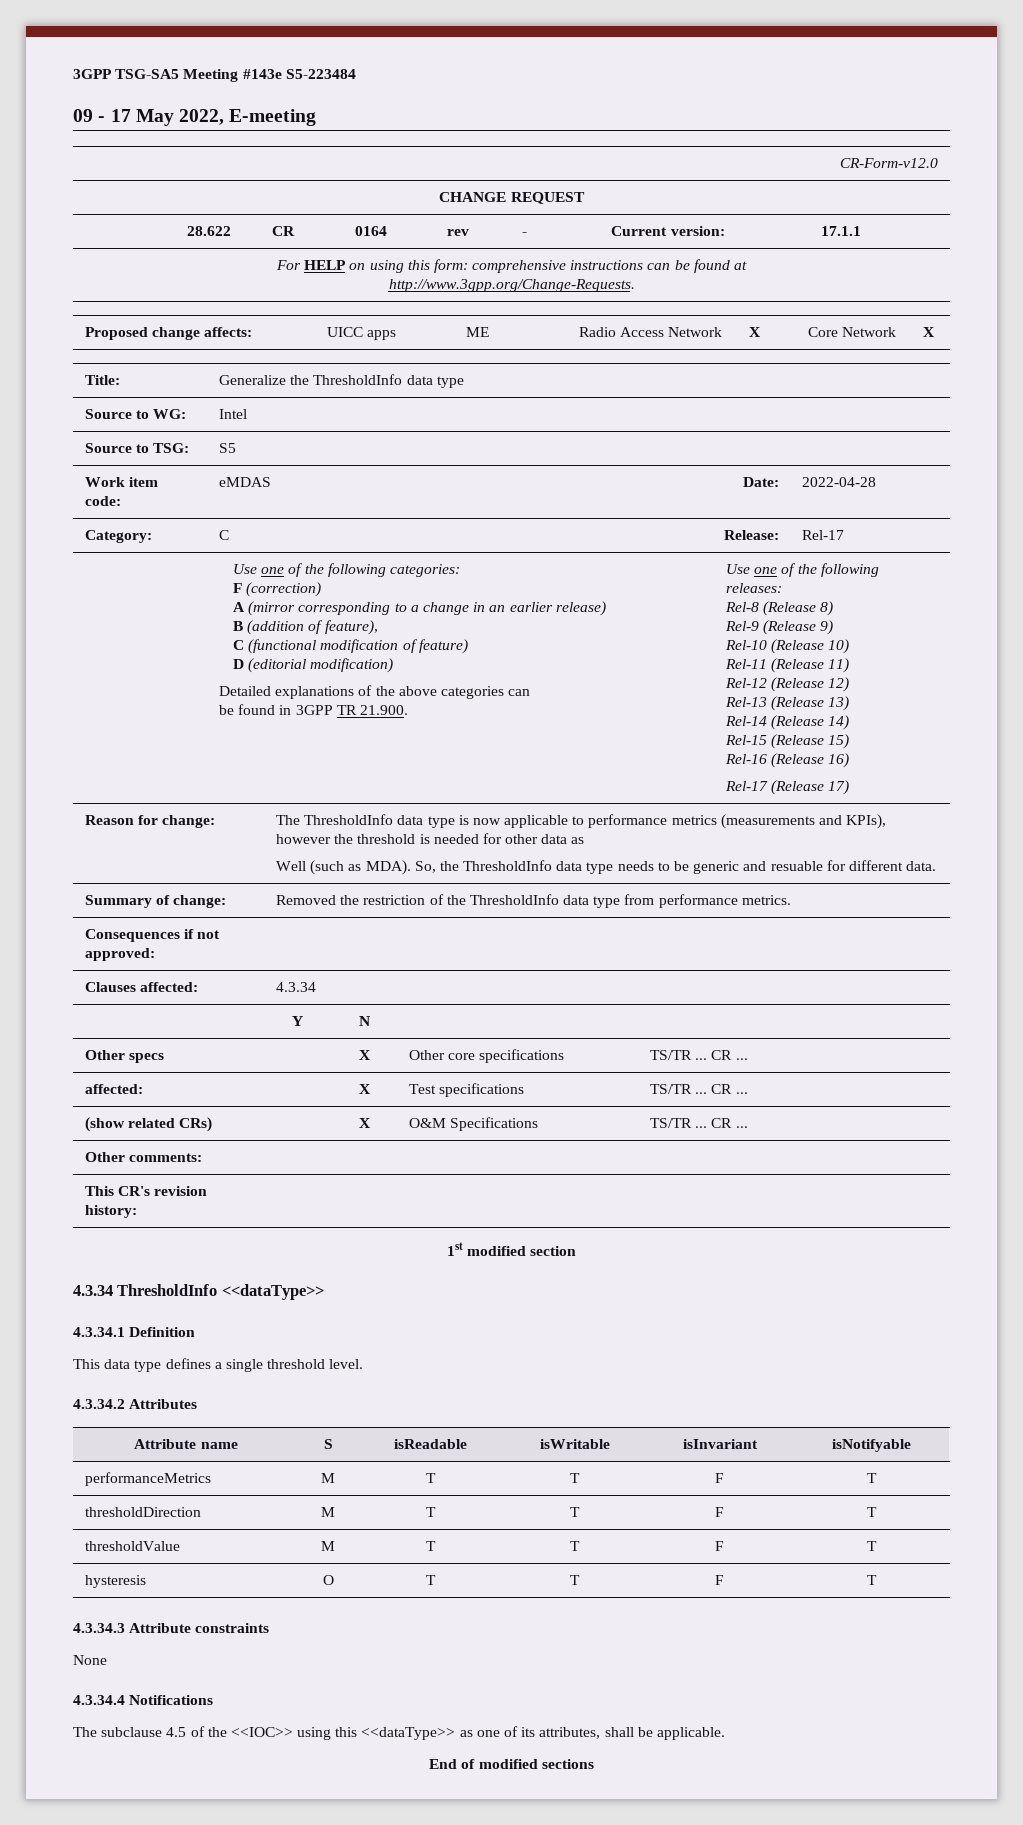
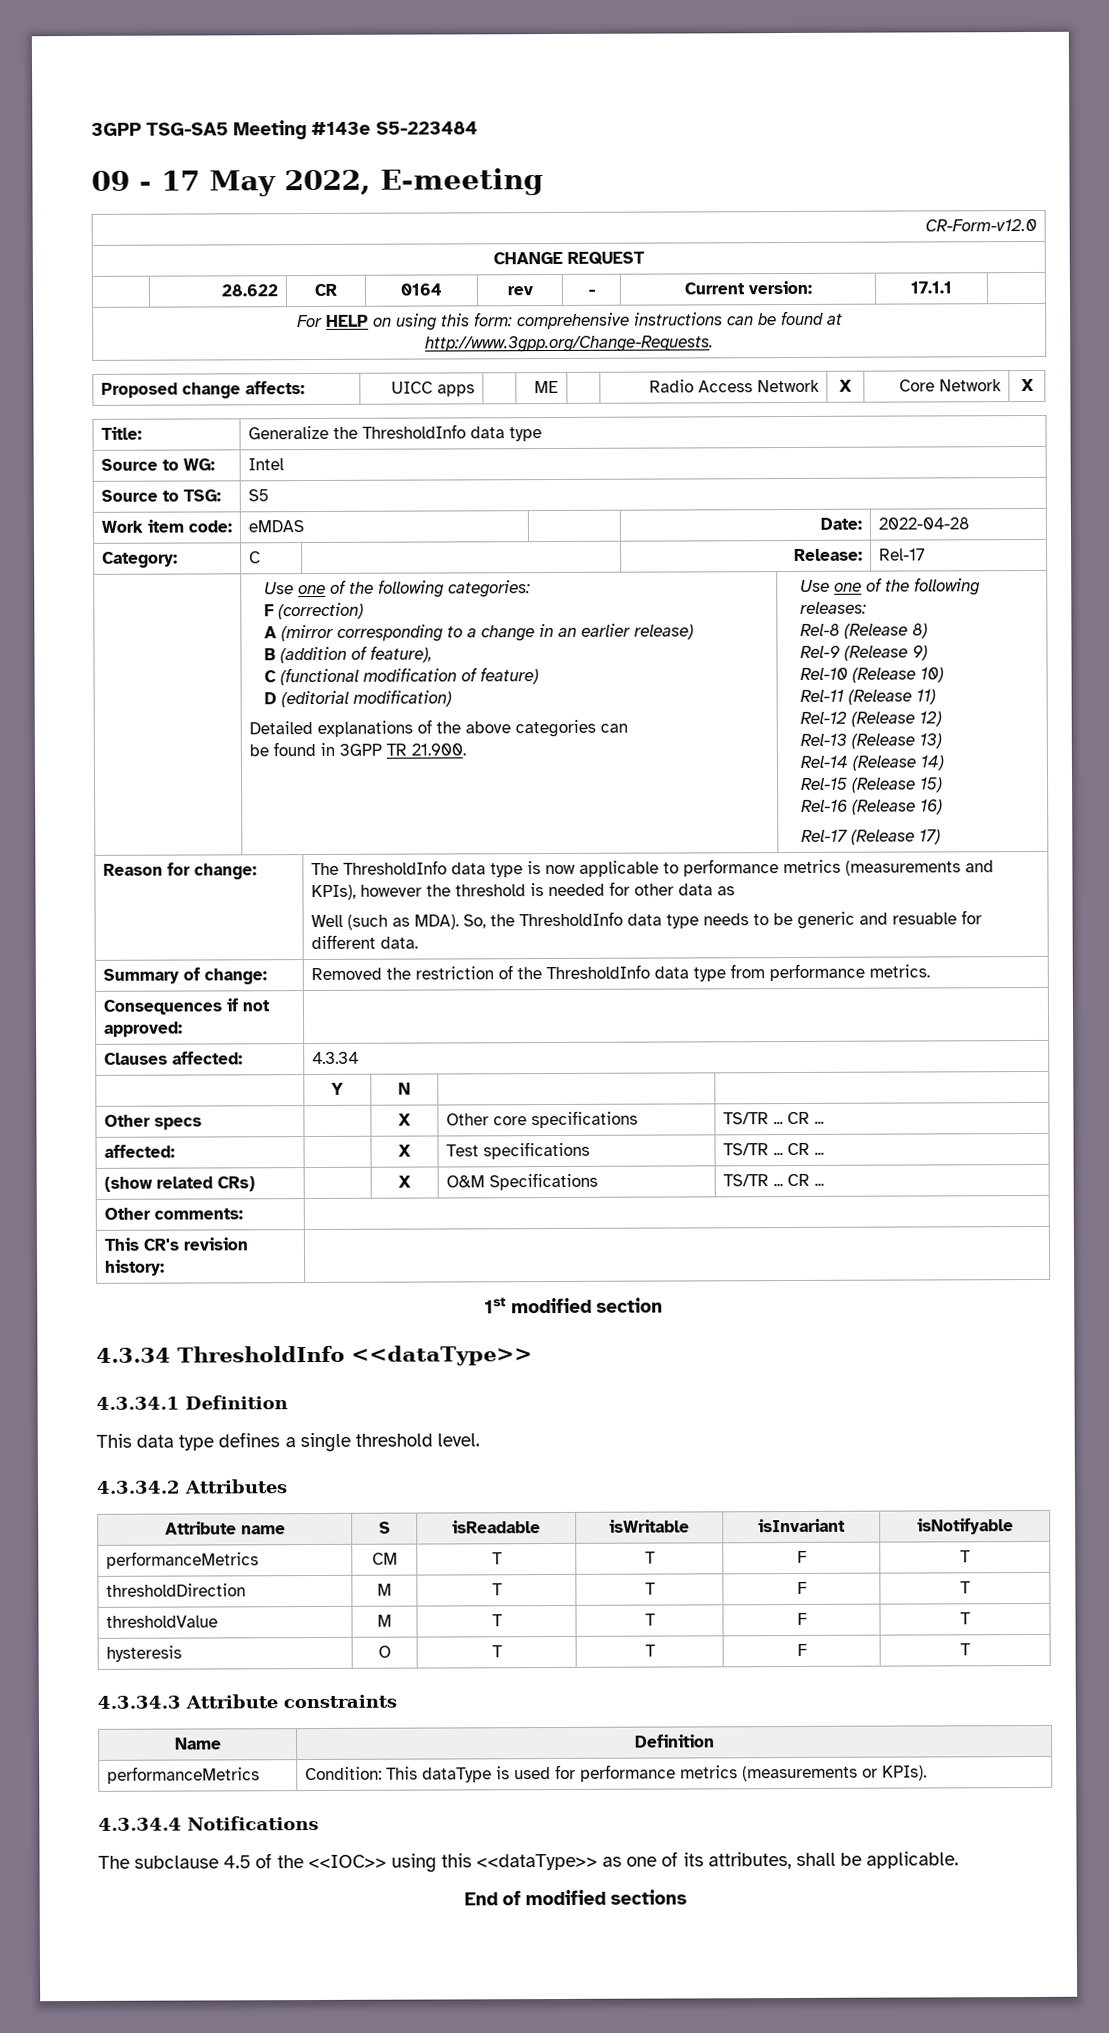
- performanceMetrics | M | T | T | F | T
+ performanceMetrics | CM | T | T | F | T
- None
+ Name | Definition
+ performanceMetrics | Condition: This dataType is used for performance metrics (measurements or KPIs).

